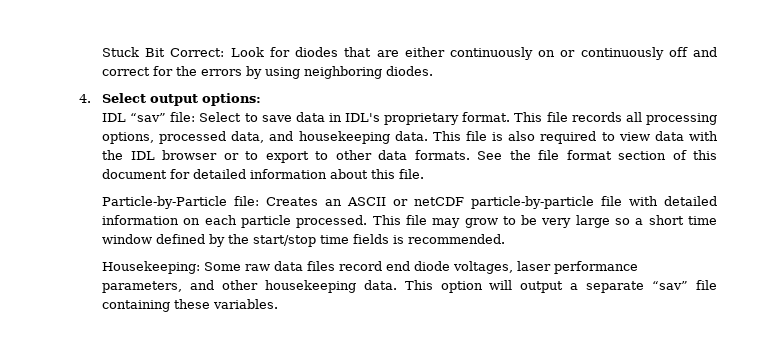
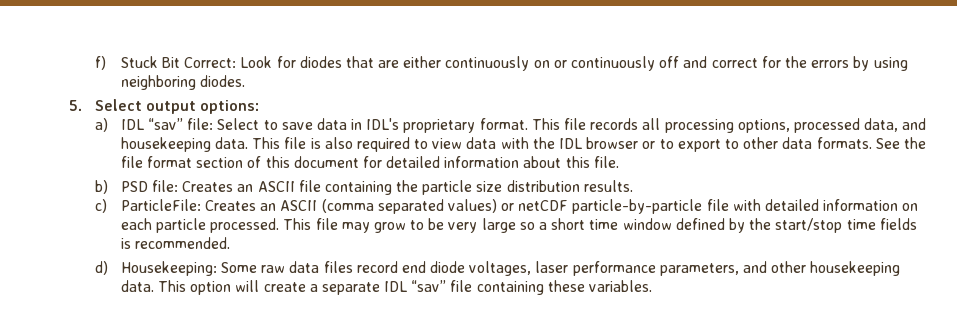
- Stuck Bit Correct: Look for diodes that are either continuously on or continuously off and correct for the errors by using neighboring diodes.
+ f) Stuck Bit Correct: Look for diodes that are either continuously on or continuously off and correct for the errors by using neighboring diodes.
- 4. Select output options:
+ 5. Select output options:
- IDL “sav” file: Select to save data in IDL's proprietary format.
+ a) IDL “sav” file: Select to save data in IDL's proprietary format.
- Particle-by-Particle file: Creates an ASCII or netCDF particle-by-particle file with detailed information on each particle processed.
+ b) PSD file: Creates an ASCII file containing the particle size distribution results.
+ c) ParticleFile: Creates an ASCII (comma separated values) or netCDF particle-by-particle file with detailed information on each particle processed.
- Housekeeping: Some raw data files record end diode voltages, laser performance parameters, and other housekeeping data.
+ d) Housekeeping: Some raw data files record end diode voltages, laser performance parameters, and other housekeeping data.
- This option will output a separate “sav” file containing these variables.
+ This option will create a separate IDL “sav” file containing these variables.

